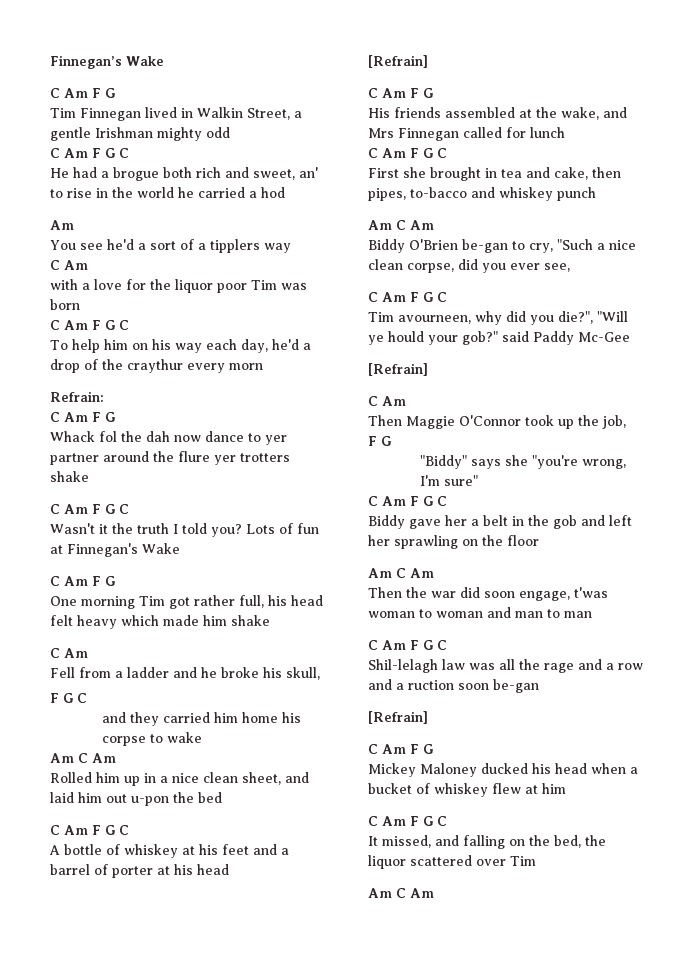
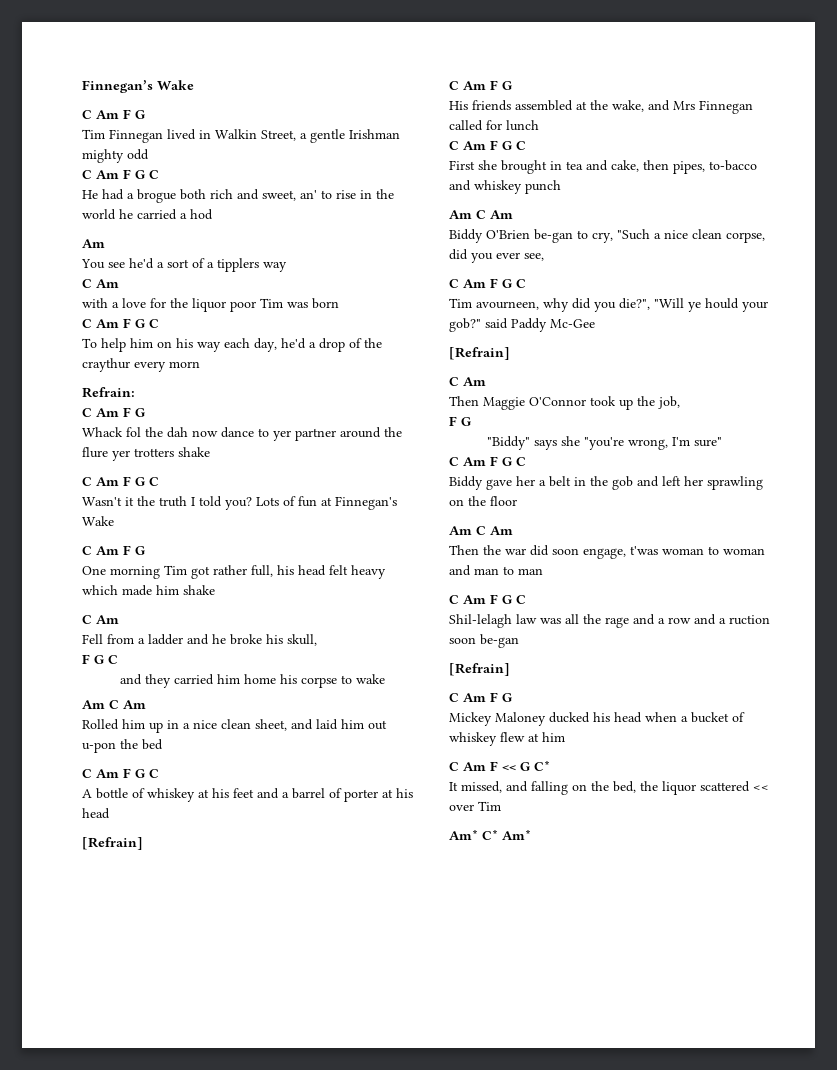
  Mickey Maloney ducked his head when a bucket of whiskey flew at him
- C Am F G C
+ C Am F << G C*
- It missed, and falling on the bed, the liquor scattered over Tim
- Am C Am
+ It missed, and falling on the bed, the liquor scattered << over Tim
+ Am* C* Am*

